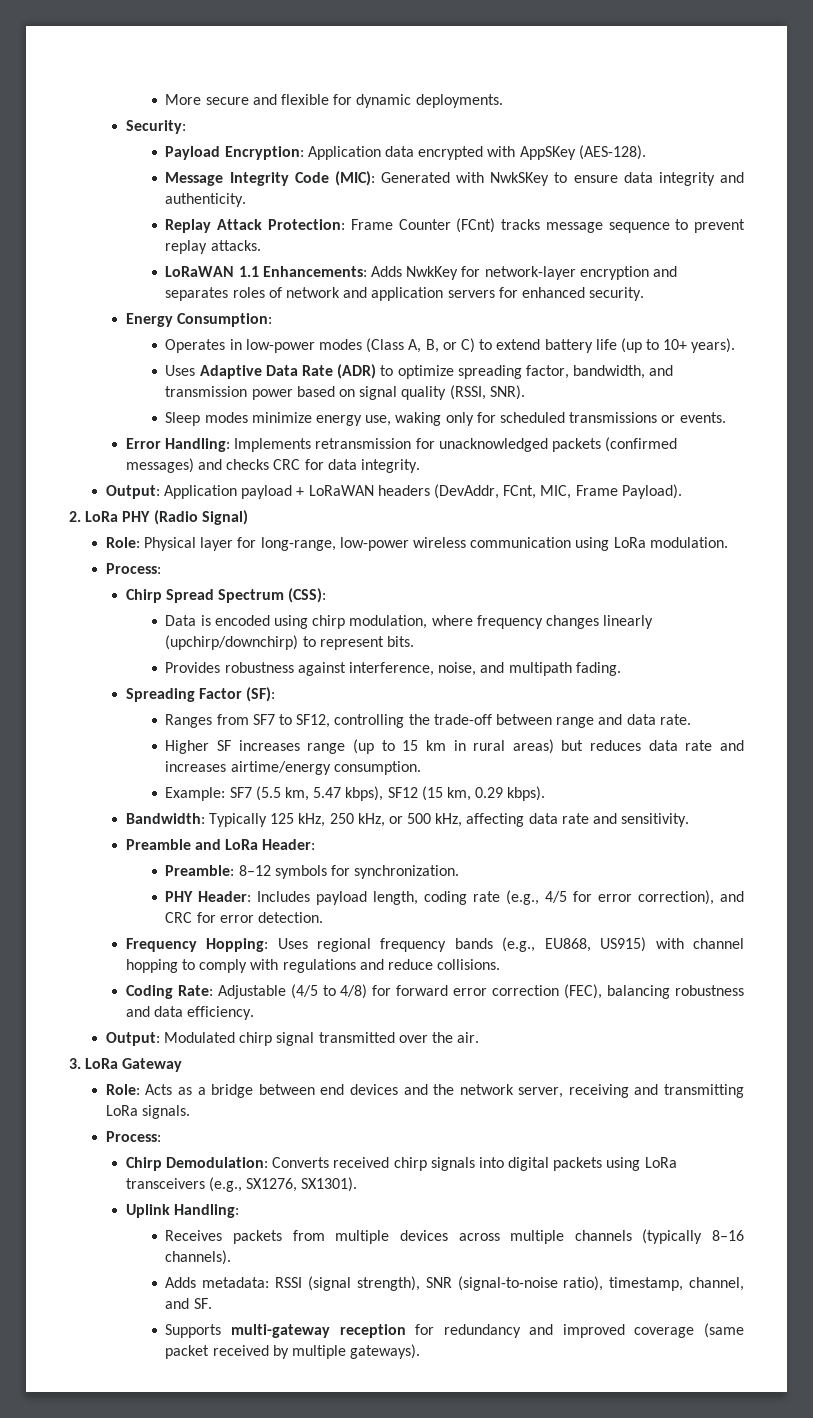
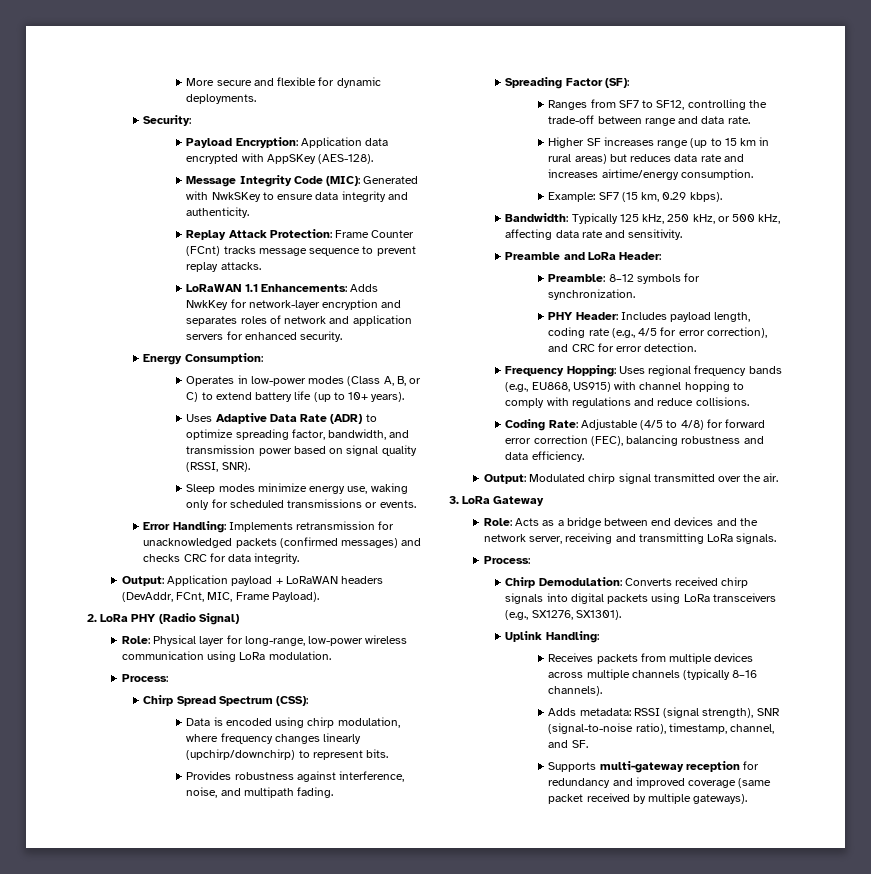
- Example: SF7 (5.5 km, 5.47 kbps), SF12 (15 km, 0.29 kbps).
+ Example: SF7 (15 km, 0.29 kbps).

